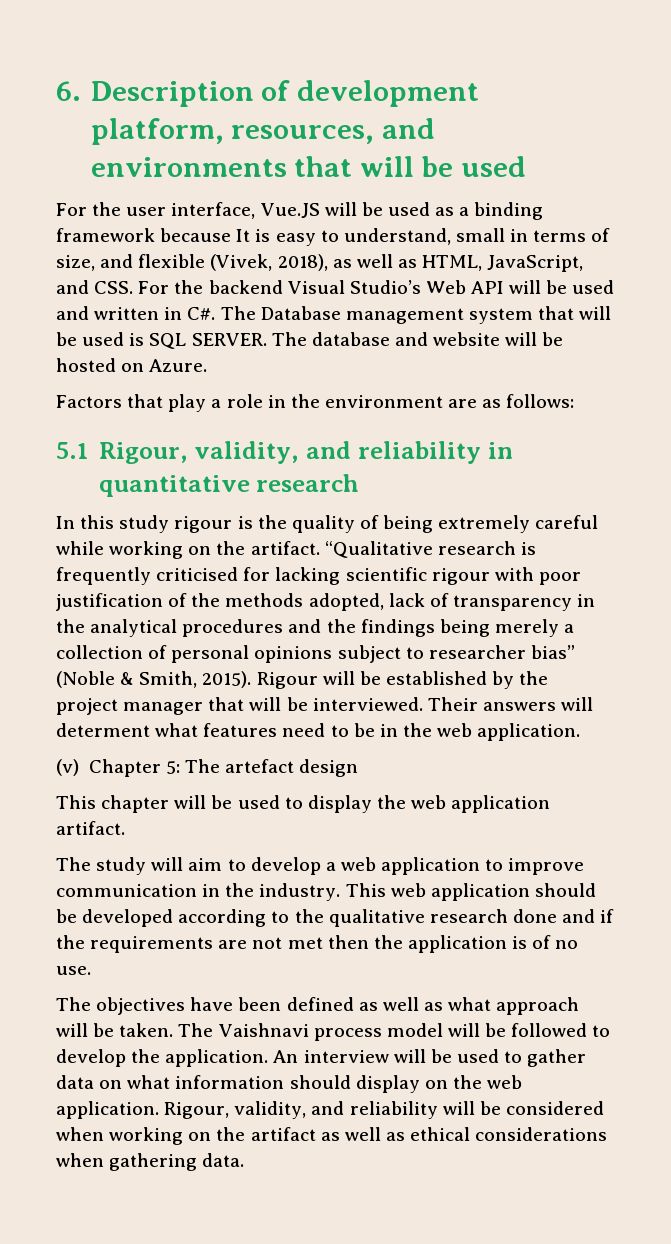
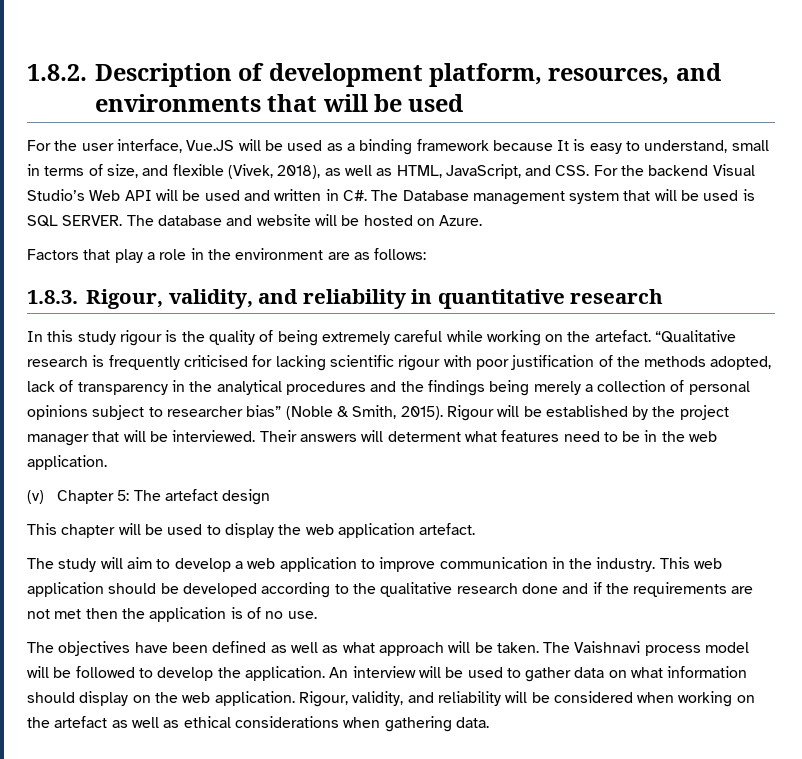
- 6. Description of development platform, resources, and environments that will be used
+ 1.8.2. Description of development platform, resources, and environments that will be used
- 5.1 Rigour, validity, and reliability in quantitative research
+ 1.8.3. Rigour, validity, and reliability in quantitative research
- In this study rigour is the quality of being extremely careful while working on the artifact.
+ In this study rigour is the quality of being extremely careful while working on the artefact.
- This chapter will be used to display the web application artifact.
+ This chapter will be used to display the web application artefact.
- Rigour, validity, and reliability will be considered when working on the artifact as well as ethical considerations when gathering data.
+ Rigour, validity, and reliability will be considered when working on the artefact as well as ethical considerations when gathering data.

